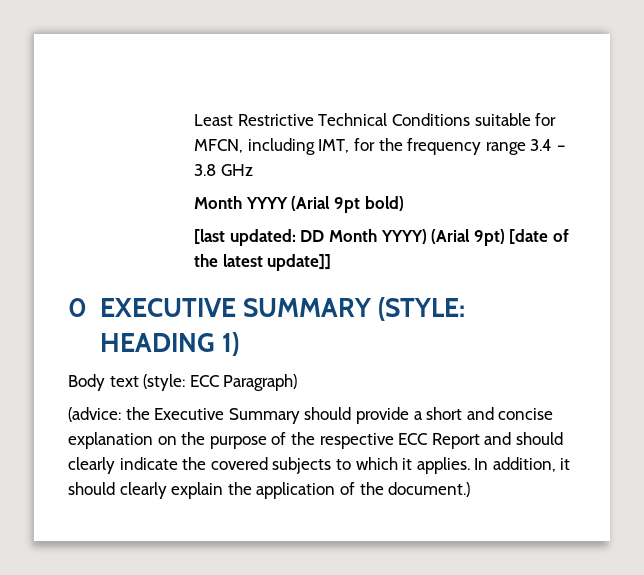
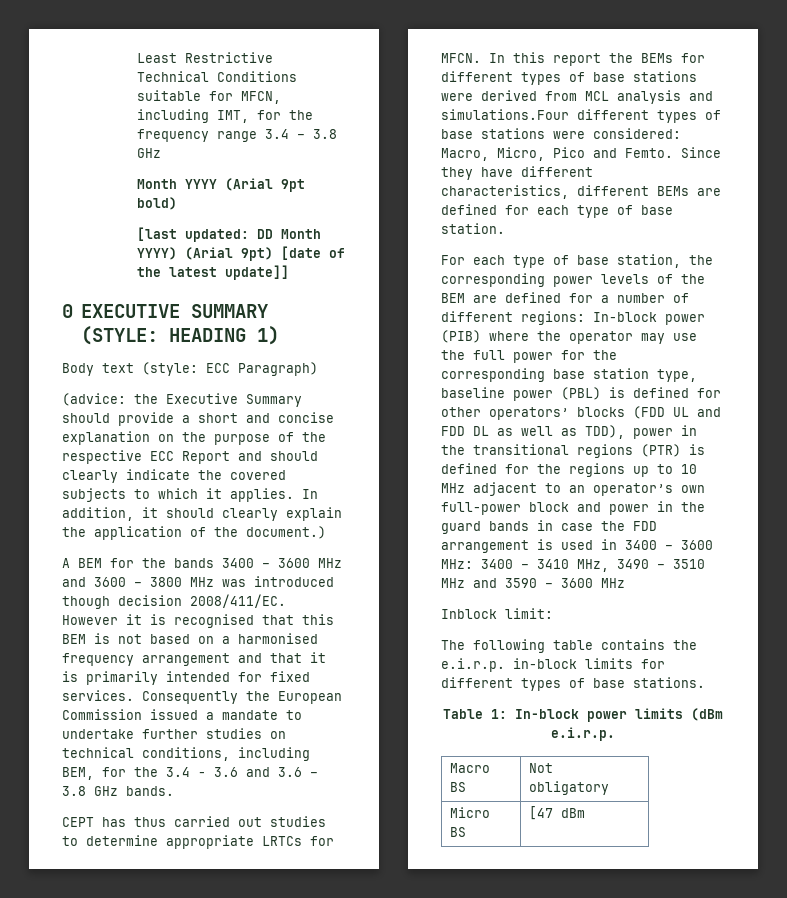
+ A BEM for the bands 3400 – 3600 MHz and 3600 – 3800 MHz was introduced though decision 2008/411/EC. However it is recognised that this BEM is not based on a harmonised frequency arrangement and that it is primarily intended for fixed services. Consequently the European Commission issued a mandate to undertake further studies on technical conditions, including BEM, for the 3.4 - 3.6 and 3.6 – 3.8 GHz bands.
+ CEPT has thus carried out studies to determine appropriate LRTCs for MFCN. In this report the BEMs for different types of base stations were derived from MCL analysis and simulations.Four different types of base stations were considered: Macro, Micro, Pico and Femto. Since they have different characteristics, different BEMs are defined for each type of base station.
+ For each type of base station, the corresponding power levels of the BEM are defined for a number of different regions: In-block power (PIB) where the operator may use the full power for the corresponding base station type, baseline power (PBL) is defined for other operators’ blocks (FDD UL and FDD DL as well as TDD), power in the transitional regions (PTR) is defined for the regions up to 10 MHz adjacent to an operator’s own full-power block and power in the guard bands in case the FDD arrangement is used in 3400 – 3600 MHz: 3400 – 3410 MHz, 3490 – 3510 MHz and 3590 – 3600 MHz
+ Inblock limit:
+ The following table contains the e.i.r.p. in-block limits for different types of base stations.
+ Table 1: In-block power limits (dBm e.i.r.p.
+ Macro BS | Not obligatory
+ Micro BS | [47 dBm

